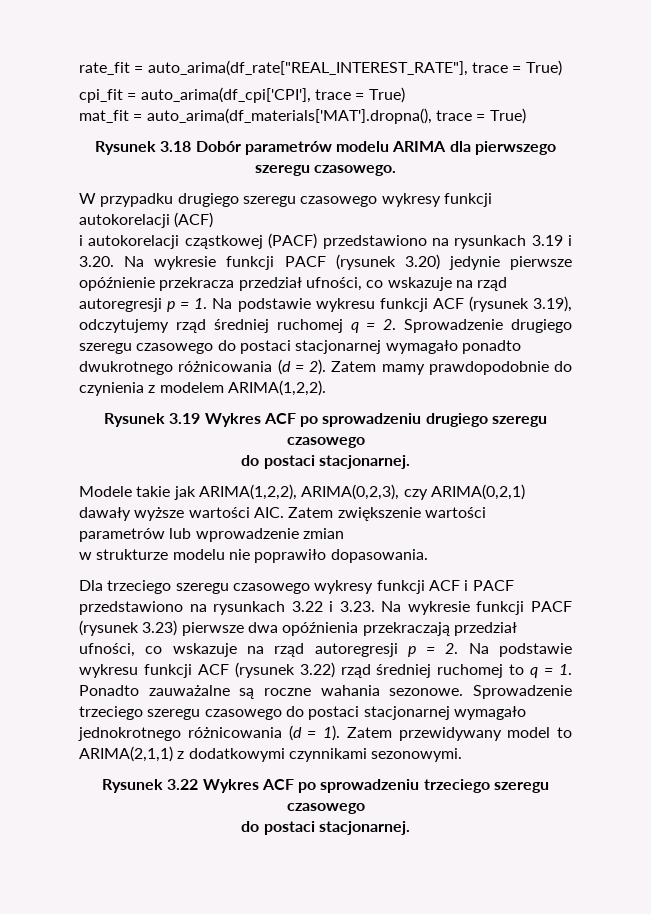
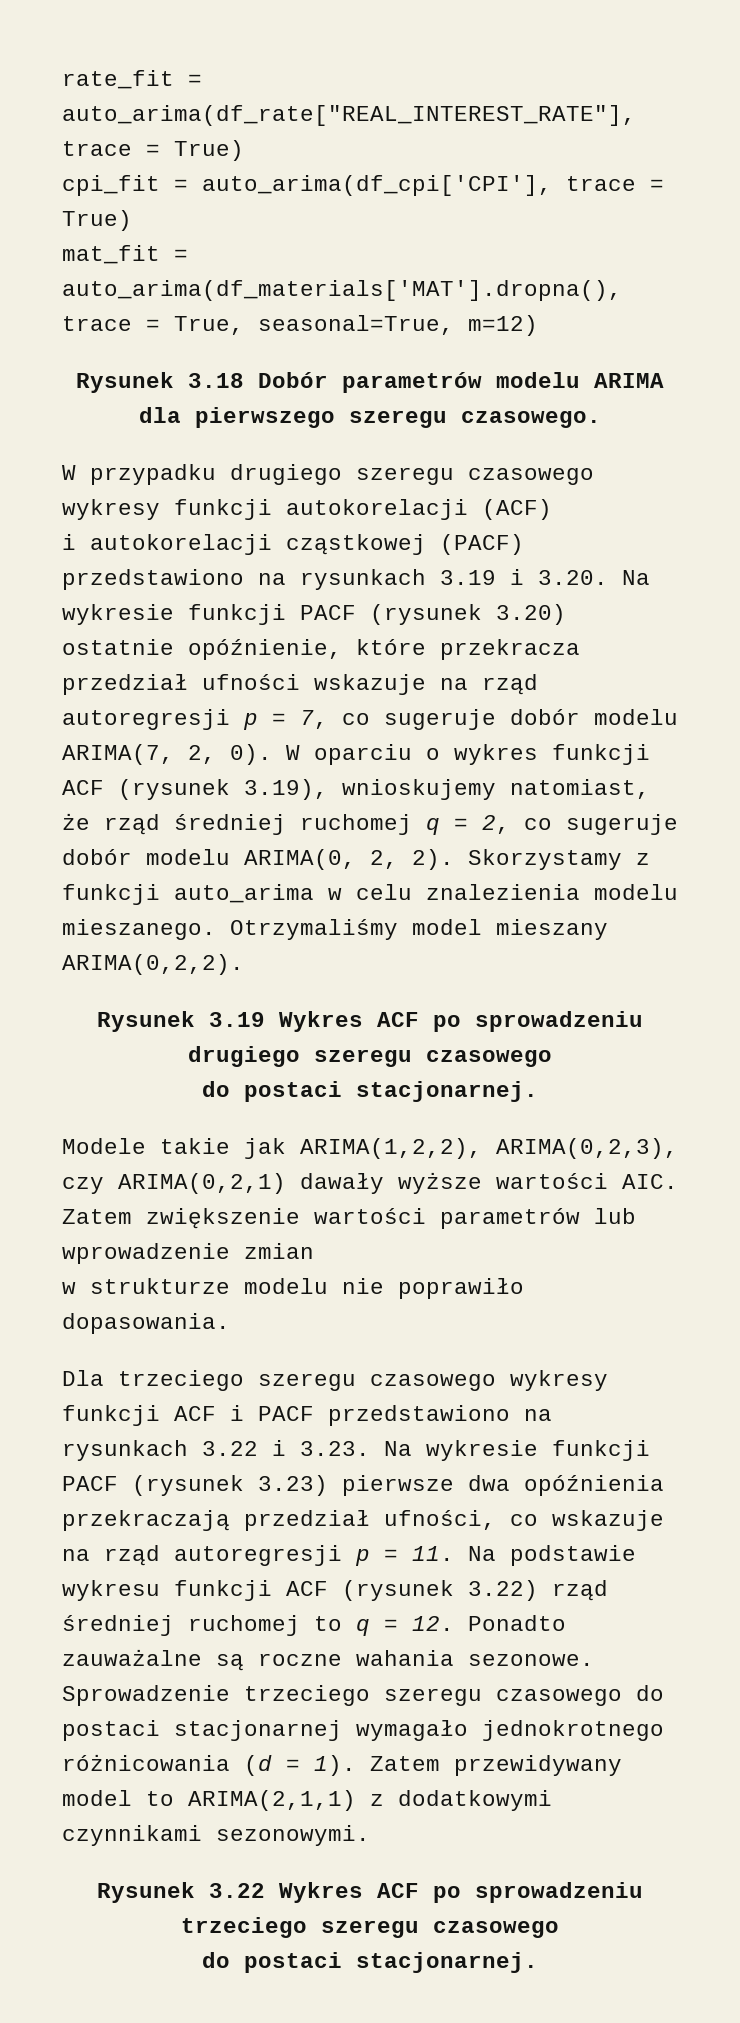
- mat_fit = auto_arima(df_materials['MAT'].dropna(), trace = True)
+ mat_fit = auto_arima(df_materials['MAT'].dropna(), trace = True, seasonal=True, m=12)
- i autokorelacji cząstkowej (PACF) przedstawiono na rysunkach 3.19 i 3.20. Na wykresie funkcji PACF (rysunek 3.20) jedynie pierwsze opóźnienie przekracza przedział ufności, co wskazuje na rząd autoregresji p = 1. Na podstawie wykresu funkcji ACF (rysunek 3.19), odczytujemy rząd średniej ruchomej q = 2. Sprowadzenie drugiego szeregu czasowego do postaci stacjonarnej wymagało ponadto dwukrotnego różnicowania (d = 2). Zatem mamy prawdopodobnie do czynienia z modelem ARIMA(1,2,2).
+ i autokorelacji cząstkowej (PACF) przedstawiono na rysunkach 3.19 i 3.20. Na wykresie funkcji PACF (rysunek 3.20) ostatnie opóźnienie, które przekracza przedział ufności wskazuje na rząd autoregresji p = 7, co sugeruje dobór modelu ARIMA(7, 2, 0). W oparciu o wykres funkcji ACF (rysunek 3.19), wnioskujemy natomiast, że rząd średniej ruchomej q = 2, co sugeruje dobór modelu ARIMA(0, 2, 2). Skorzystamy z funkcji auto_arima w celu znalezienia modelu mieszanego. Otrzymaliśmy model mieszany ARIMA(0,2,2).
- Dla trzeciego szeregu czasowego wykresy funkcji ACF i PACF przedstawiono na rysunkach 3.22 i 3.23. Na wykresie funkcji PACF (rysunek 3.23) pierwsze dwa opóźnienia przekraczają przedział ufności, co wskazuje na rząd autoregresji p = 2. Na podstawie wykresu funkcji ACF (rysunek 3.22) rząd średniej ruchomej to q = 1. Ponadto zauważalne są roczne wahania sezonowe.
+ Dla trzeciego szeregu czasowego wykresy funkcji ACF i PACF przedstawiono na rysunkach 3.22 i 3.23. Na wykresie funkcji PACF (rysunek 3.23) pierwsze dwa opóźnienia przekraczają przedział ufności, co wskazuje na rząd autoregresji p = 11. Na podstawie wykresu funkcji ACF (rysunek 3.22) rząd średniej ruchomej to q = 12. Ponadto zauważalne są roczne wahania sezonowe.

